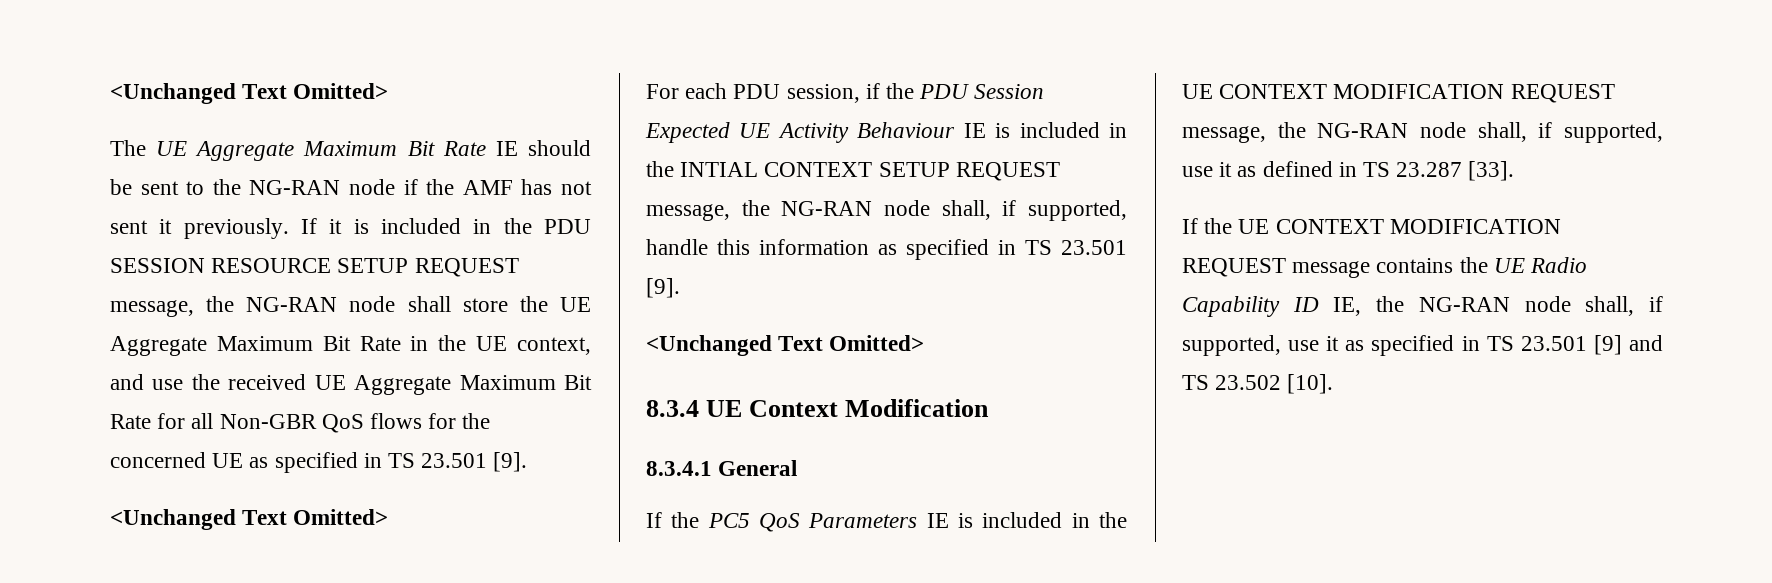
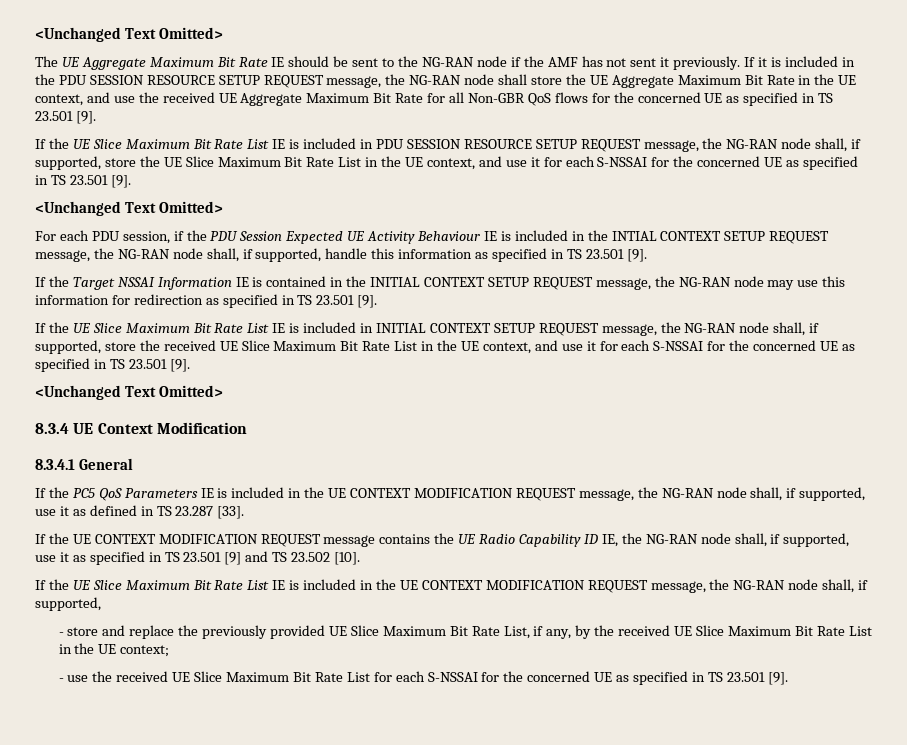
+ If the UE Slice Maximum Bit Rate List IE is included in PDU SESSION RESOURCE SETUP REQUEST message, the NG-RAN node shall, if supported, store the UE Slice Maximum Bit Rate List in the UE context, and use it for each S-NSSAI for the concerned UE as specified in TS 23.501 [9].
+ If the Target NSSAI Information IE is contained in the INITIAL CONTEXT SETUP REQUEST message, the NG-RAN node may use this information for redirection as specified in TS 23.501 [9].
+ If the UE Slice Maximum Bit Rate List IE is included in INITIAL CONTEXT SETUP REQUEST message, the NG-RAN node shall, if supported, store the received UE Slice Maximum Bit Rate List in the UE context, and use it for each S-NSSAI for the concerned UE as specified in TS 23.501 [9].
+ If the UE Slice Maximum Bit Rate List IE is included in the UE CONTEXT MODIFICATION REQUEST message, the NG-RAN node shall, if supported,
+ - store and replace the previously provided UE Slice Maximum Bit Rate List, if any, by the received UE Slice Maximum Bit Rate List in the UE context;
+ - use the received UE Slice Maximum Bit Rate List for each S-NSSAI for the concerned UE as specified in TS 23.501 [9].

